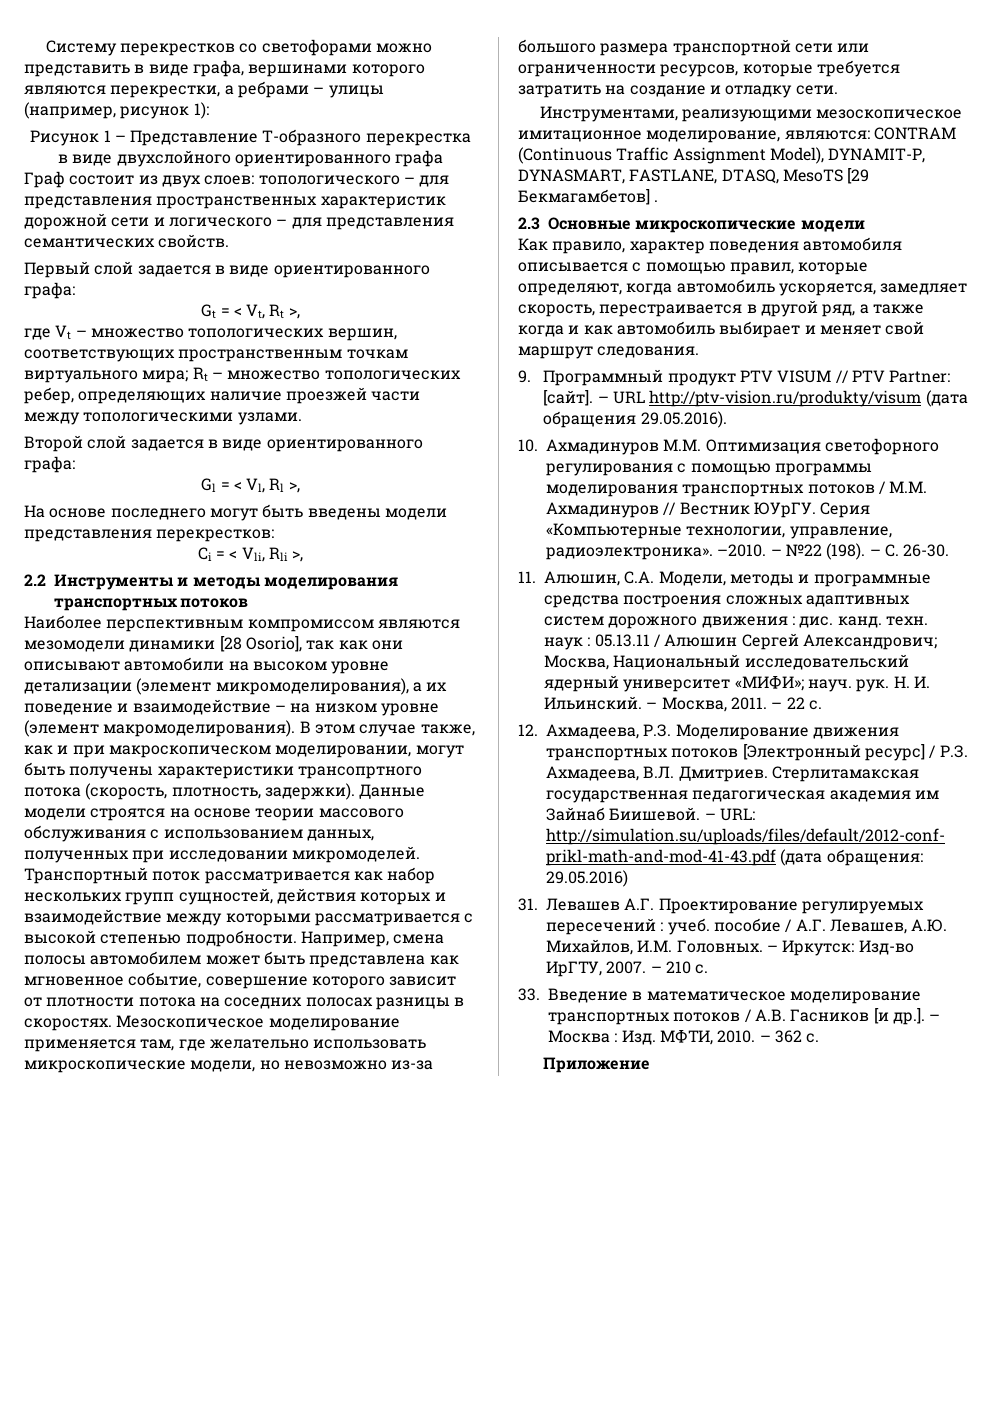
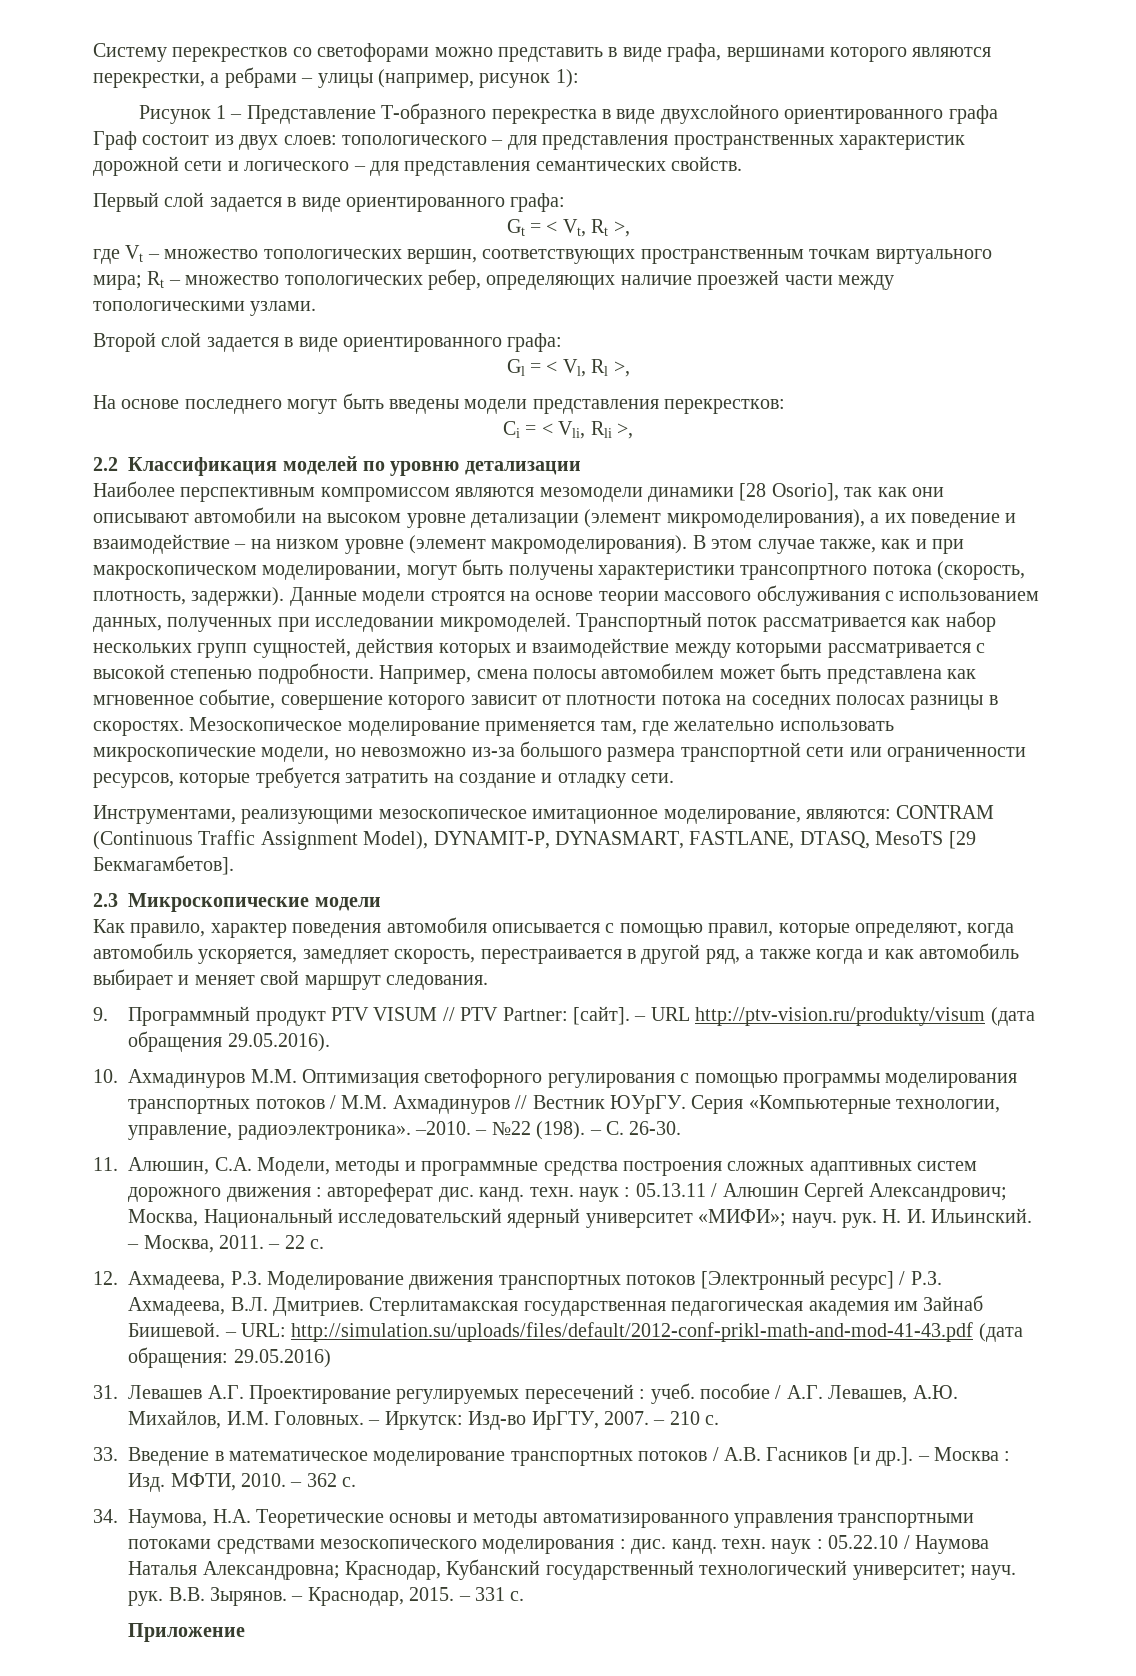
- 2.2 Инструменты и методы моделирования транспортных потоков
+ 2.2 Классификация моделей по уровню детализации
- Инструментами, реализующими мезоскопическое имитационное моделирование, являются: CONTRAM (Continuous Traffic Assignment Model), DYNAMIT-P, DYNASMART, FASTLANE, DTASQ, MesoTS [29 Бекмагамбетов] .
+ Инструментами, реализующими мезоскопическое имитационное моделирование, являются: CONTRAM (Continuous Traffic Assignment Model), DYNAMIT-P, DYNASMART, FASTLANE, DTASQ, MesoTS [29 Бекмагамбетов].
- 2.3 Основные микроскопические модели
+ 2.3 Микроскопические модели
- 11. Алюшин, С.А. Модели, методы и программные средства построения сложных адаптивных систем дорожного движения : дис. канд. техн. наук : 05.13.11 / Алюшин Сергей Александрович; Москва, Национальный исследовательский ядерный университет «МИФИ»; науч. рук.
+ 11. Алюшин, С.А. Модели, методы и программные средства построения сложных адаптивных систем дорожного движения : автореферат дис. канд. техн. наук : 05.13.11 / Алюшин Сергей Александрович; Москва, Национальный исследовательский ядерный университет «МИФИ»; науч. рук.
+ 34. Наумова, Н.А. Теоретические основы и методы автоматизированного управления транспортными потоками средствами мезоскопического моделирования : дис. канд. техн. наук : 05.22.10 / Наумова Наталья Александровна; Краснодар, Кубанский государственный технологический университет; науч. рук. В.В. Зырянов. – Краснодар, 2015. – 331 с.

